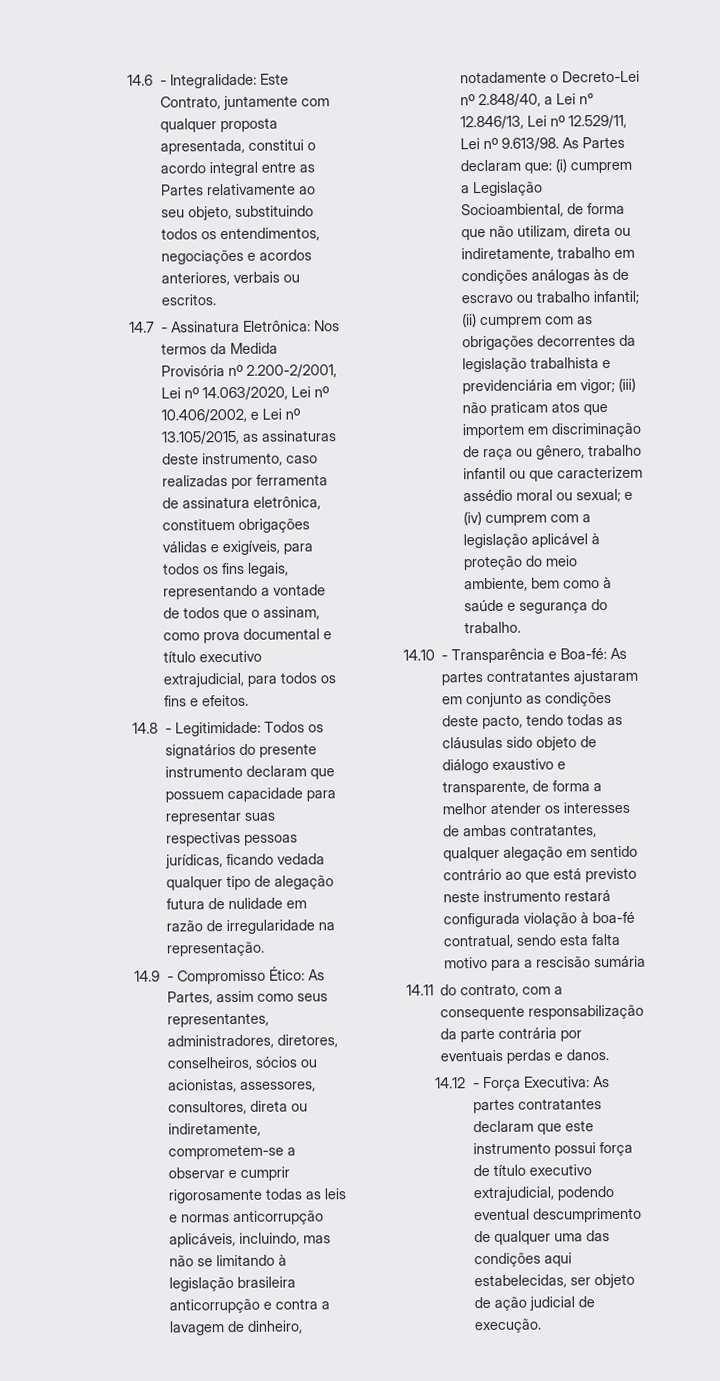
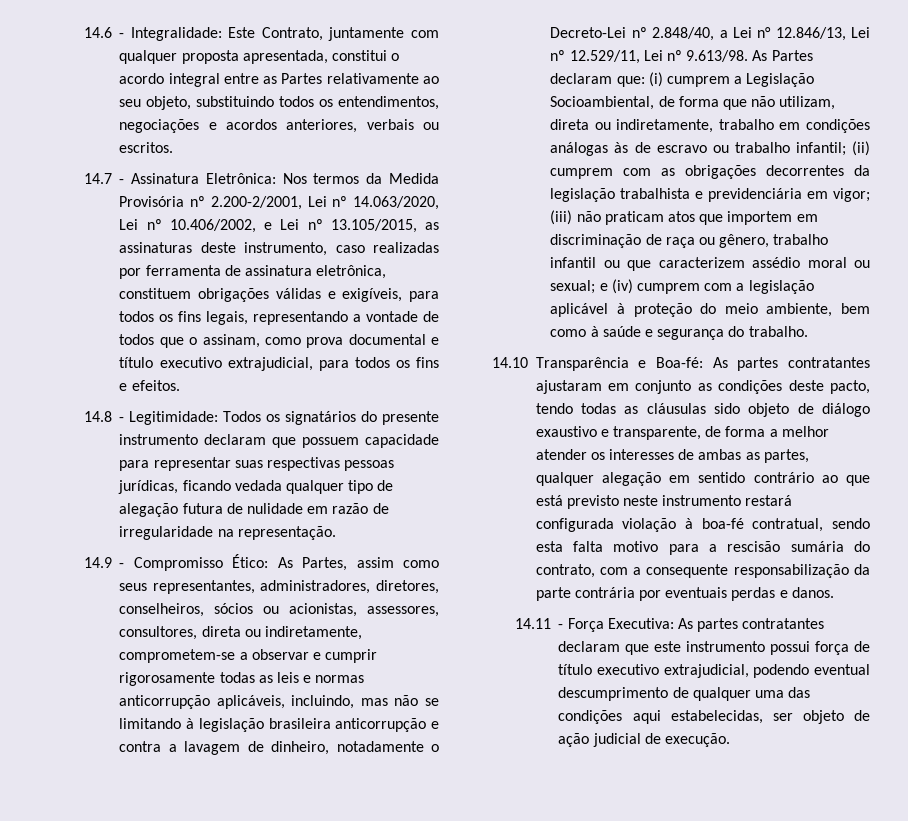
- 14.10 - Transparência e Boa-fé:
+ 14.10 Transparência e Boa-fé:
- As partes contratantes ajustaram em conjunto as condições deste pacto, tendo todas as cláusulas sido objeto de diálogo exaustivo e transparente, de forma a melhor atender os interesses de ambas contratantes, qualquer alegação em sentido contrário ao que está previsto neste instrumento restará configurada violação à boa-fé contratual, sendo esta falta motivo para a rescisão sumária
- 14.11 do contrato, com a consequente responsabilização da parte contrária por eventuais perdas e danos.
+ As partes contratantes ajustaram em conjunto as condições deste pacto, tendo todas as cláusulas sido objeto de diálogo exaustivo e transparente, de forma a melhor atender os interesses de ambas as partes, qualquer alegação em sentido contrário ao que está previsto neste instrumento restará configurada violação à boa-fé contratual, sendo esta falta motivo para a rescisão sumária do contrato, com a consequente responsabilização da parte contrária por eventuais perdas e danos.
- 14.12 - Força Executiva: As partes contratantes declaram que este instrumento possui força de título executivo extrajudicial, podendo eventual descumprimento de qualquer uma das condições aqui estabelecidas, ser objeto de ação judicial de execução.
+ 14.11 - Força Executiva: As partes contratantes declaram que este instrumento possui força de título executivo extrajudicial, podendo eventual descumprimento de qualquer uma das condições aqui estabelecidas, ser objeto de ação judicial de execução.

